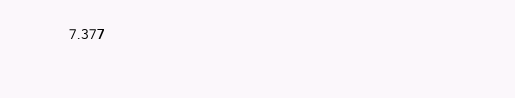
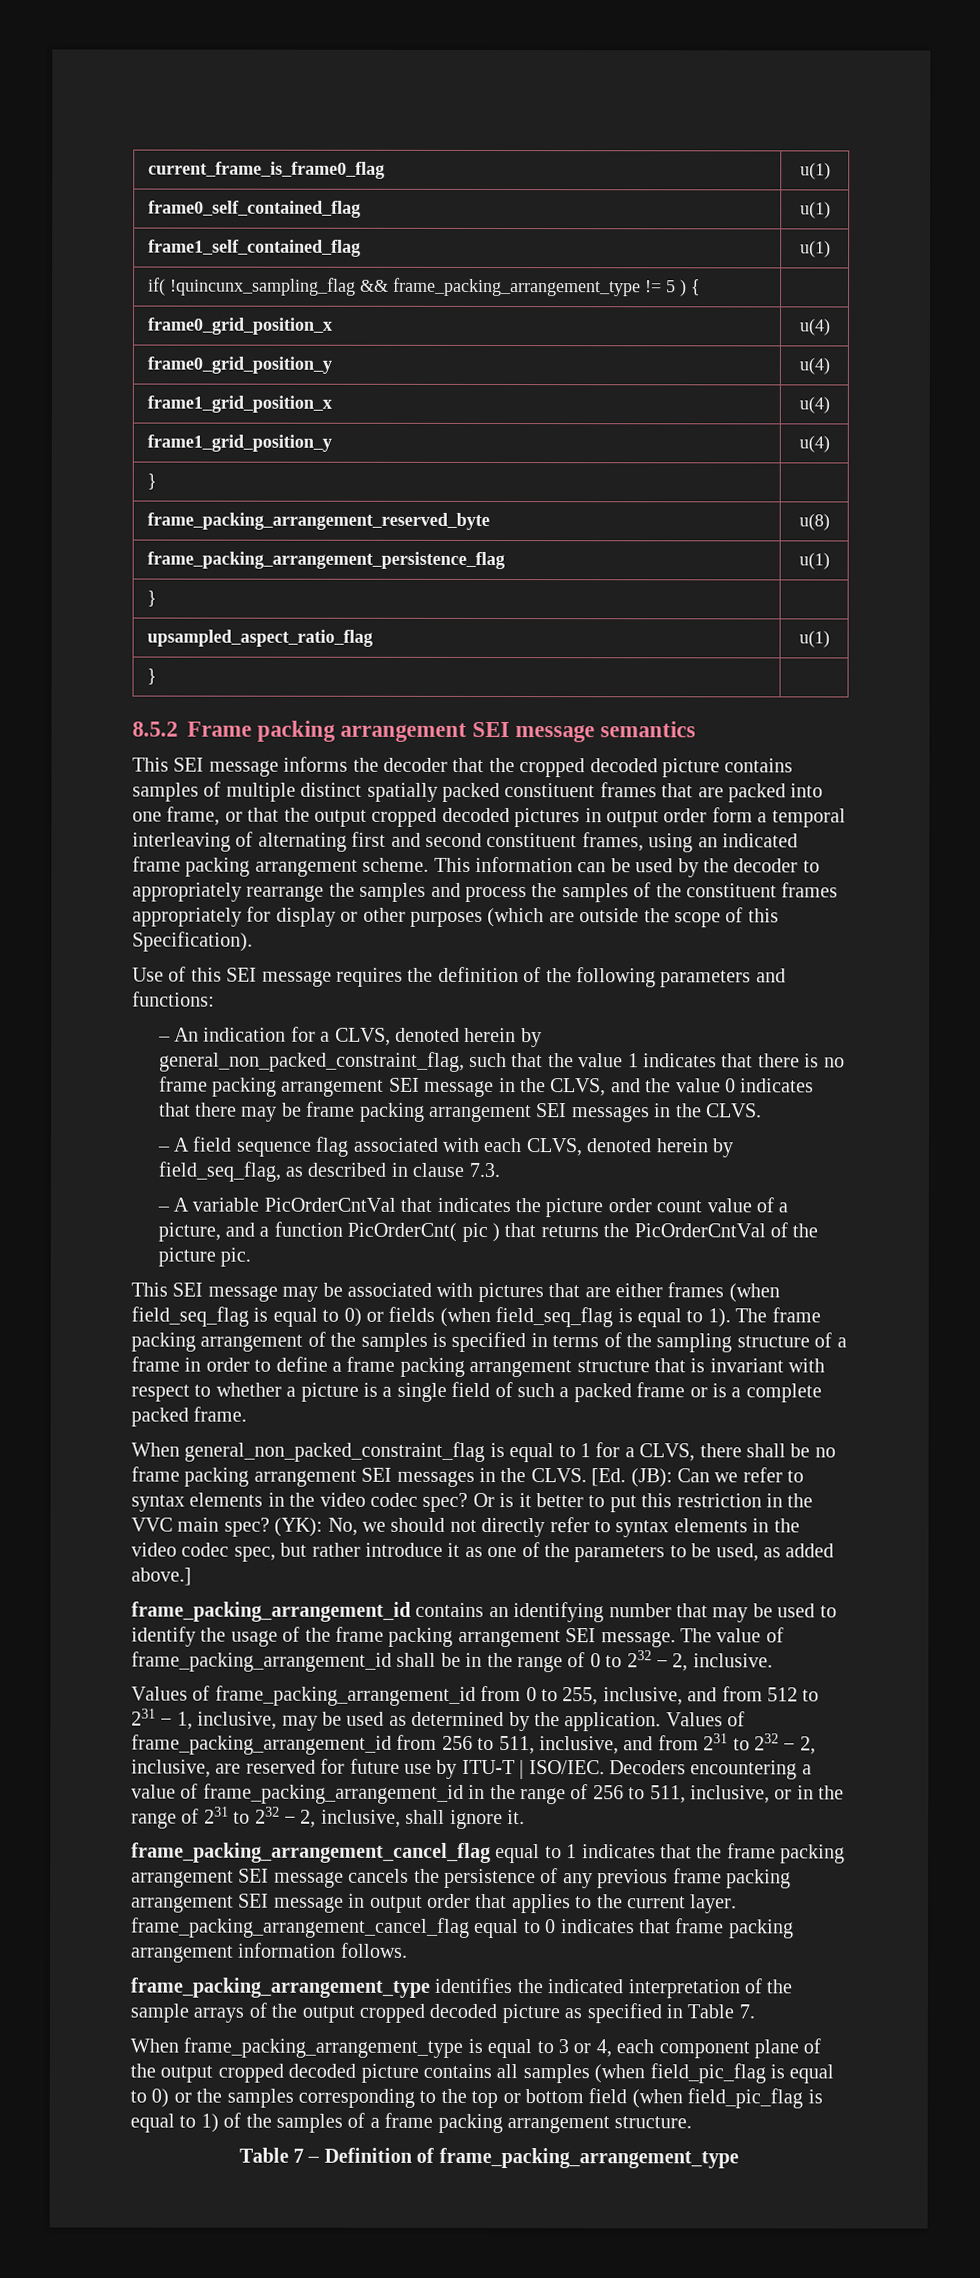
- 7.377
+ current_frame_is_frame0_flag | u(1)
+ frame0_self_contained_flag | u(1)
+ frame1_self_contained_flag | u(1)
+ if( !quincunx_sampling_flag && frame_packing_arrangement_type != 5 ) { |
+ frame0_grid_position_x | u(4)
+ frame0_grid_position_y | u(4)
+ frame1_grid_position_x | u(4)
+ frame1_grid_position_y | u(4)
+ } |
+ frame_packing_arrangement_reserved_byte | u(8)
+ frame_packing_arrangement_persistence_flag | u(1)
+ } |
+ upsampled_aspect_ratio_flag | u(1)
+ } |
+ 8.5.2 Frame packing arrangement SEI message semantics
+ This SEI message informs the decoder that the cropped decoded picture contains samples of multiple distinct spatially packed constituent frames that are packed into one frame, or that the output cropped decoded pictures in output order form a temporal interleaving of alternating first and second constituent frames, using an indicated frame packing arrangement scheme. This information can be used by the decoder to appropriately rearrange the samples and process the samples of the constituent frames appropriately for display or other purposes (which are outside the scope of this Specification).
+ Use of this SEI message requires the definition of the following parameters and functions:
+ – An indication for a CLVS, denoted herein by general_non_packed_constraint_flag, such that the value 1 indicates that there is no frame packing arrangement SEI message in the CLVS, and the value 0 indicates that there may be frame packing arrangement SEI messages in the CLVS.
+ – A field sequence flag associated with each CLVS, denoted herein by field_seq_flag, as described in clause 7.3.
+ – A variable PicOrderCntVal that indicates the picture order count value of a picture, and a function PicOrderCnt( pic ) that returns the PicOrderCntVal of the picture pic.
+ This SEI message may be associated with pictures that are either frames (when field_seq_flag is equal to 0) or fields (when field_seq_flag is equal to 1). The frame packing arrangement of the samples is specified in terms of the sampling structure of a frame in order to define a frame packing arrangement structure that is invariant with respect to whether a picture is a single field of such a packed frame or is a complete packed frame.
+ When general_non_packed_constraint_flag is equal to 1 for a CLVS, there shall be no frame packing arrangement SEI messages in the CLVS. [Ed. (JB): Can we refer to syntax elements in the video codec spec? Or is it better to put this restriction in the VVC main spec? (YK): No, we should not directly refer to syntax elements in the video codec spec, but rather introduce it as one of the parameters to be used, as added above.]
+ frame_packing_arrangement_id contains an identifying number that may be used to identify the usage of the frame packing arrangement SEI message. The value of frame_packing_arrangement_id shall be in the range of 0 to 232 − 2, inclusive.
+ Values of frame_packing_arrangement_id from 0 to 255, inclusive, and from 512 to 231 − 1, inclusive, may be used as determined by the application. Values of frame_packing_arrangement_id from 256 to 511, inclusive, and from 231 to 232 − 2, inclusive, are reserved for future use by ITU-T | ISO/IEC. Decoders encountering a value of frame_packing_arrangement_id in the range of 256 to 511, inclusive, or in the range of 231 to 232 − 2, inclusive, shall ignore it.
+ frame_packing_arrangement_cancel_flag equal to 1 indicates that the frame packing arrangement SEI message cancels the persistence of any previous frame packing arrangement SEI message in output order that applies to the current layer. frame_packing_arrangement_cancel_flag equal to 0 indicates that frame packing arrangement information follows.
+ frame_packing_arrangement_type identifies the indicated interpretation of the sample arrays of the output cropped decoded picture as specified in Table 7.
+ When frame_packing_arrangement_type is equal to 3 or 4, each component plane of the output cropped decoded picture contains all samples (when field_pic_flag is equal to 0) or the samples corresponding to the top or bottom field (when field_pic_flag is equal to 1) of the samples of a frame packing arrangement structure.
+ Table 7 – Definition of frame_packing_arrangement_type

